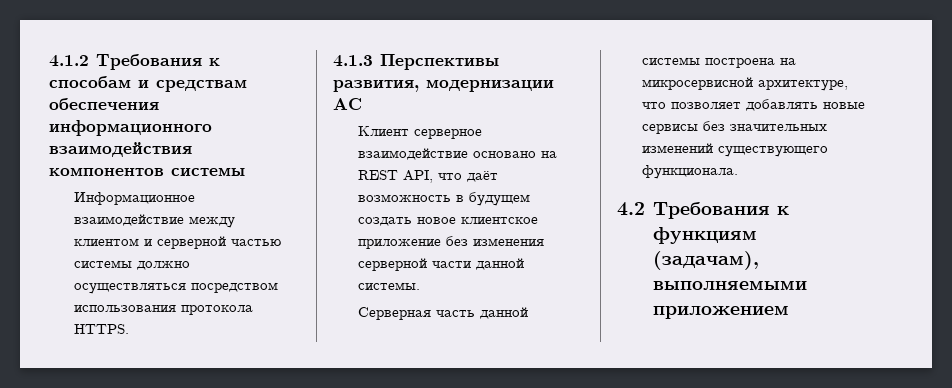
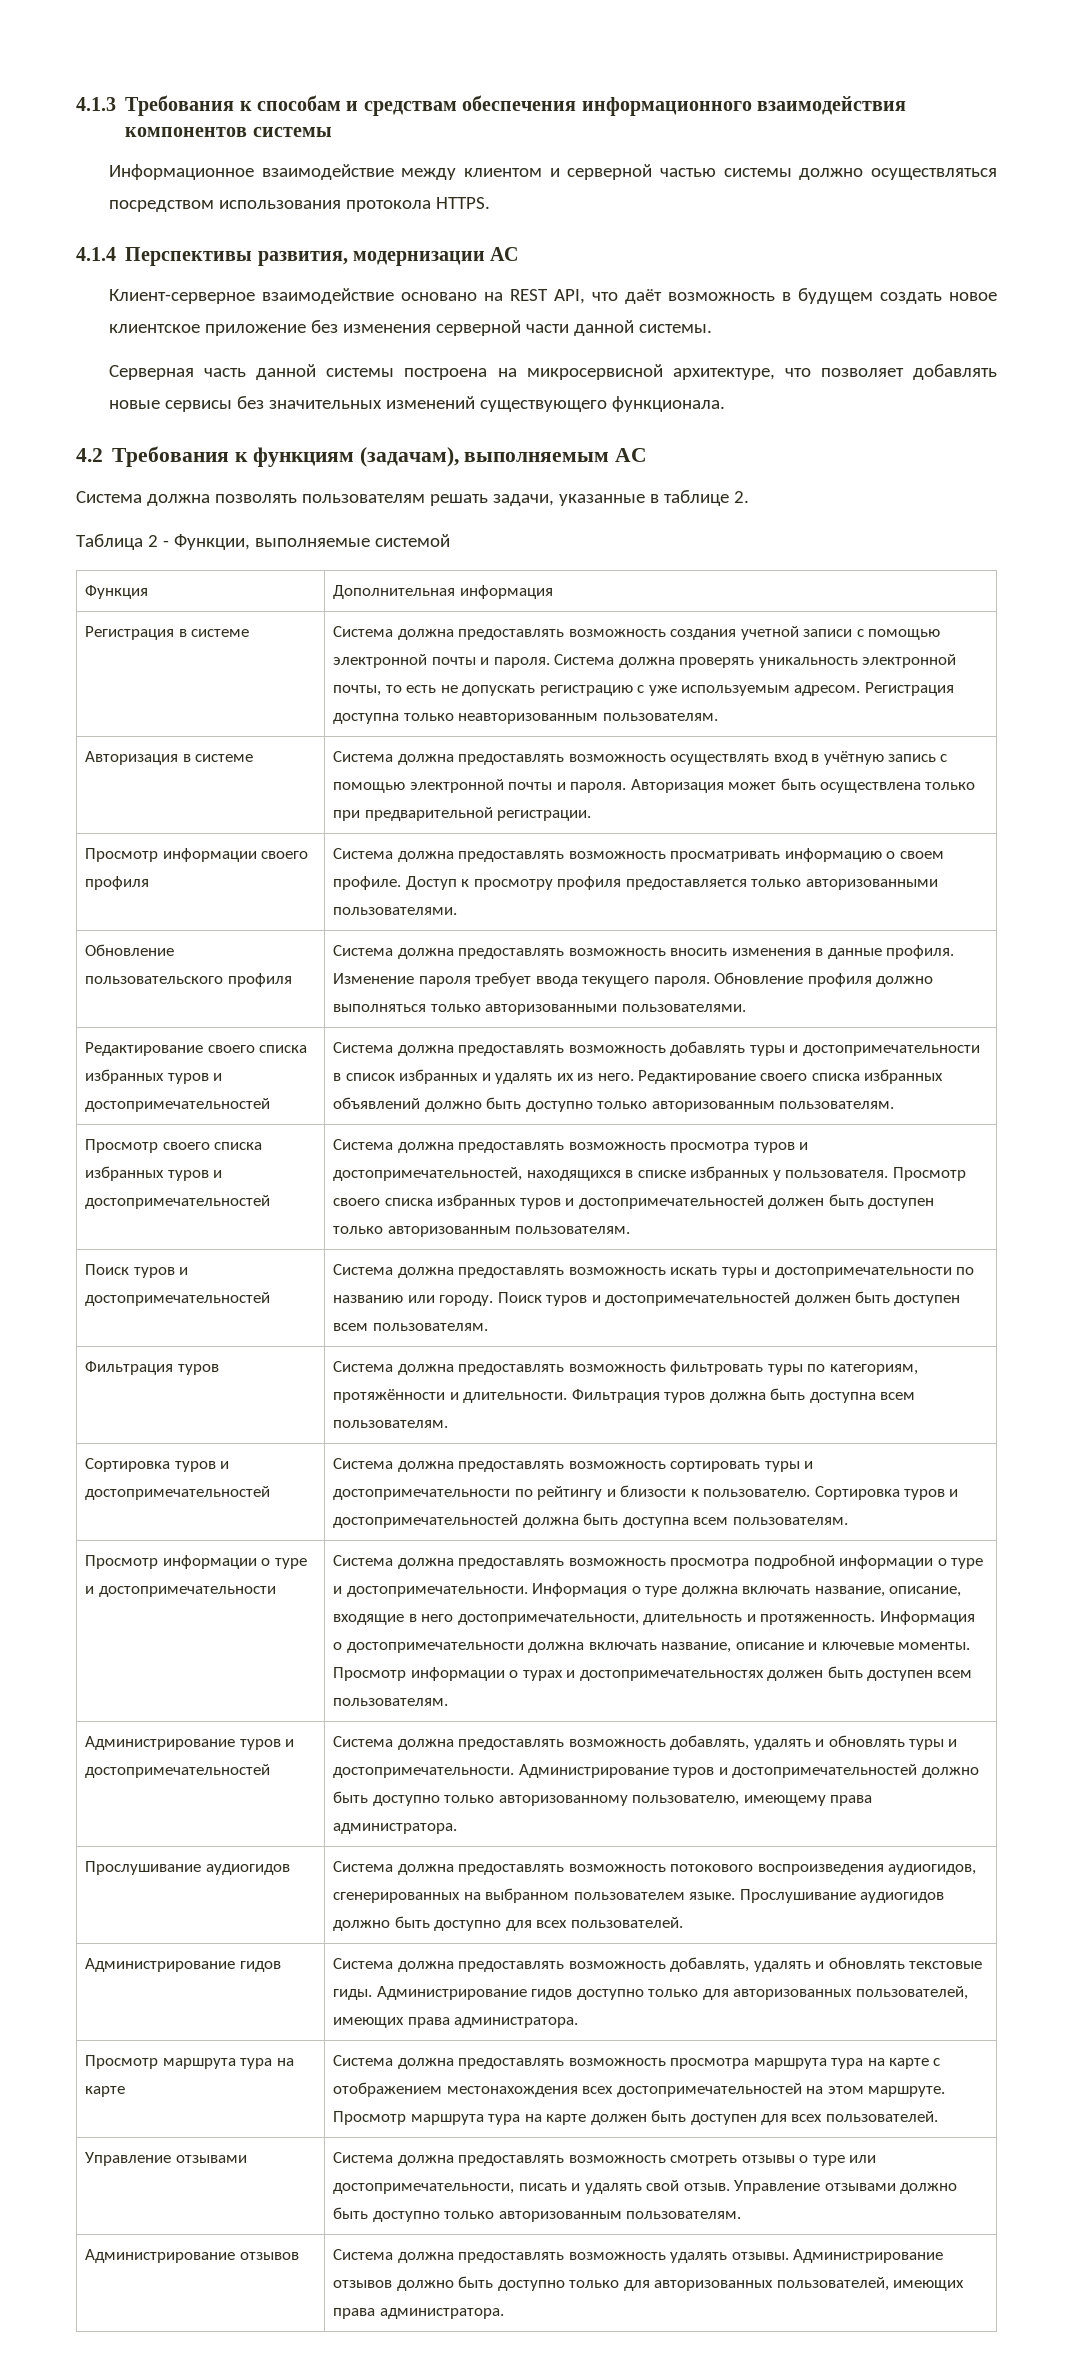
- 4.1.2 Требования к способам и средствам обеспечения информационного взаимодействия компонентов системы
+ 4.1.3 Требования к способам и средствам обеспечения информационного взаимодействия компонентов системы
- 4.1.3 Перспективы развития, модернизации АС
+ 4.1.4 Перспективы развития, модернизации АС
- Клиент серверное взаимодействие основано на REST API, что даёт возможность в будущем создать новое клиентское приложение без изменения серверной части данной системы.
+ Клиент-серверное взаимодействие основано на REST API, что даёт возможность в будущем создать новое клиентское приложение без изменения серверной части данной системы.
- 4.2 Требования к функциям (задачам), выполняемыми приложением
+ 4.2 Требования к функциям (задачам), выполняемым АС
+ Система должна позволять пользователям решать задачи, указанные в таблице 2.
+ Таблица 2 - Функции, выполняемые системой
+ Функция | Дополнительная информация
+ Регистрация в системе | Система должна предоставлять возможность создания учетной записи с помощью электронной почты и пароля. Система должна проверять уникальность электронной почты, то есть не допускать регистрацию с уже используемым адресом. Регистрация доступна только неавторизованным пользователям.
+ Авторизация в системе | Система должна предоставлять возможность осуществлять вход в учётную запись с помощью электронной почты и пароля. Авторизация может быть осуществлена только при предварительной регистрации.
+ Просмотр информации своего профиля | Система должна предоставлять возможность просматривать информацию о своем профиле. Доступ к просмотру профиля предоставляется только авторизованными пользователями.
+ Обновление пользовательского профиля | Система должна предоставлять возможность вносить изменения в данные профиля. Изменение пароля требует ввода текущего пароля. Обновление профиля должно выполняться только авторизованными пользователями.
+ Редактирование своего списка избранных туров и достопримечательностей | Система должна предоставлять возможность добавлять туры и достопримечательности в список избранных и удалять их из него. Редактирование своего списка избранных объявлений должно быть доступно только авторизованным пользователям.
+ Просмотр своего списка избранных туров и достопримечательностей | Система должна предоставлять возможность просмотра туров и достопримечательностей, находящихся в списке избранных у пользователя. Просмотр своего списка избранных туров и достопримечательностей должен быть доступен только авторизованным пользователям.
+ Поиск туров и достопримечательностей | Система должна предоставлять возможность искать туры и достопримечательности по названию или городу. Поиск туров и достопримечательностей должен быть доступен всем пользователям.
+ Фильтрация туров | Система должна предоставлять возможность фильтровать туры по категориям, протяжённости и длительности. Фильтрация туров должна быть доступна всем пользователям.
+ Сортировка туров и достопримечательностей | Система должна предоставлять возможность сортировать туры и достопримечательности по рейтингу и близости к пользователю. Сортировка туров и достопримечательностей должна быть доступна всем пользователям.
+ Просмотр информации о туре и достопримечательности | Система должна предоставлять возможность просмотра подробной информации о туре и достопримечательности. Информация о туре должна включать название, описание, входящие в него достопримечательности, длительность и протяженность. Информация о достопримечательности должна включать название, описание и ключевые моменты. Просмотр информации о турах и достопримечательностях должен быть доступен всем пользователям.
+ Администрирование туров и достопримечательностей | Система должна предоставлять возможность добавлять, удалять и обновлять туры и достопримечательности. Администрирование туров и достопримечательностей должно быть доступно только авторизованному пользователю, имеющему права администратора.
+ Прослушивание аудиогидов | Система должна предоставлять возможность потокового воспроизведения аудиогидов, сгенерированных на выбранном пользователем языке. Прослушивание аудиогидов должно быть доступно для всех пользователей.
+ Администрирование гидов | Система должна предоставлять возможность добавлять, удалять и обновлять текстовые гиды. Администрирование гидов доступно только для авторизованных пользователей, имеющих права администратора.
+ Просмотр маршрута тура на карте | Система должна предоставлять возможность просмотра маршрута тура на карте с отображением местонахождения всех достопримечательностей на этом маршруте. Просмотр маршрута тура на карте должен быть доступен для всех пользователей.
+ Управление отзывами | Система должна предоставлять возможность смотреть отзывы о туре или достопримечательности, писать и удалять свой отзыв. Управление отзывами должно быть доступно только авторизованным пользователям.
+ Администрирование отзывов | Система должна предоставлять возможность удалять отзывы. Администрирование отзывов должно быть доступно только для авторизованных пользователей, имеющих права администратора.

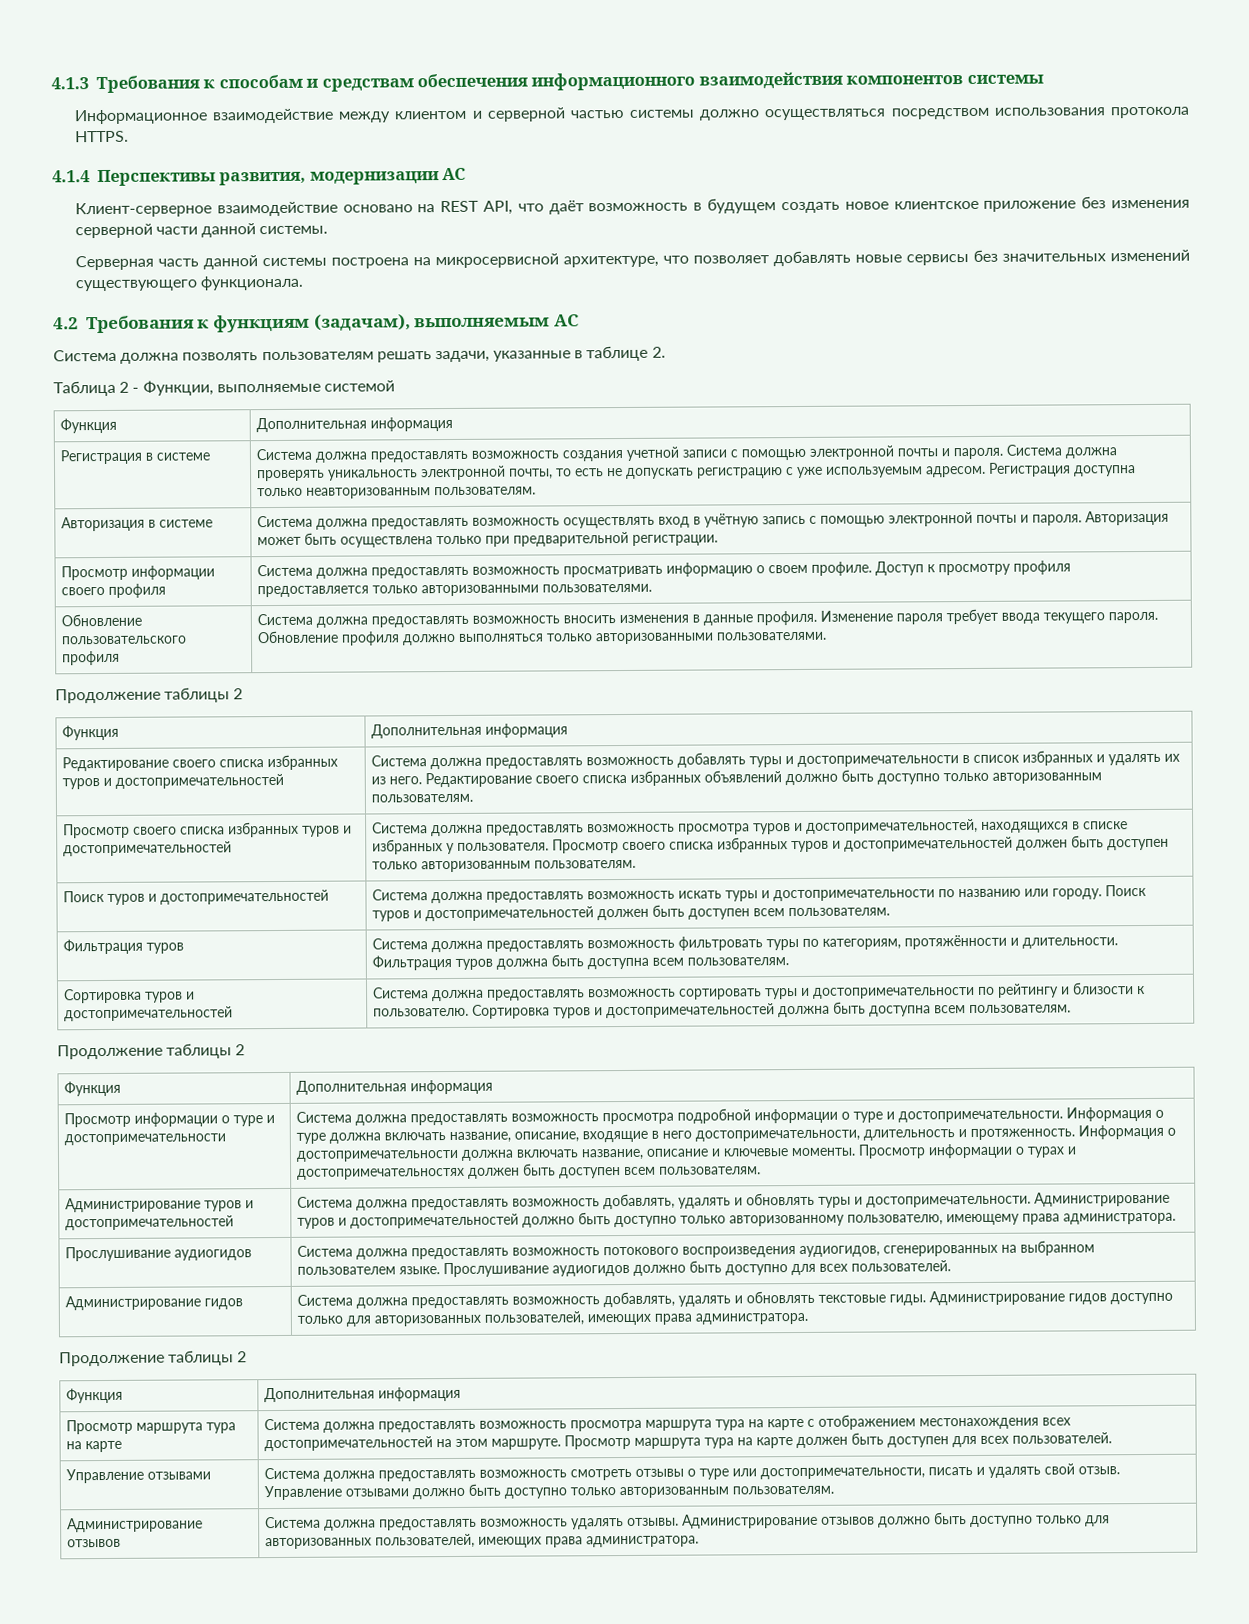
  Обновление пользовательского профиля | Система должна предоставлять возможность вносить изменения в данные профиля. Изменение пароля требует ввода текущего пароля. Обновление профиля должно выполняться только авторизованными пользователями.
+ Продолжение таблицы 2
+ Функция | Дополнительная информация
  Сортировка туров и достопримечательностей | Система должна предоставлять возможность сортировать туры и достопримечательности по рейтингу и близости к пользователю. Сортировка туров и достопримечательностей должна быть доступна всем пользователям.
+ Продолжение таблицы 2
+ Функция | Дополнительная информация
  Администрирование гидов | Система должна предоставлять возможность добавлять, удалять и обновлять текстовые гиды. Администрирование гидов доступно только для авторизованных пользователей, имеющих права администратора.
+ Продолжение таблицы 2
+ Функция | Дополнительная информация

